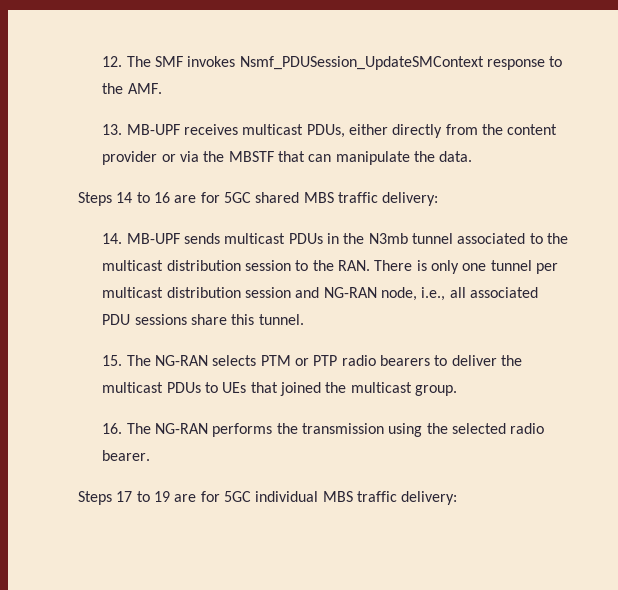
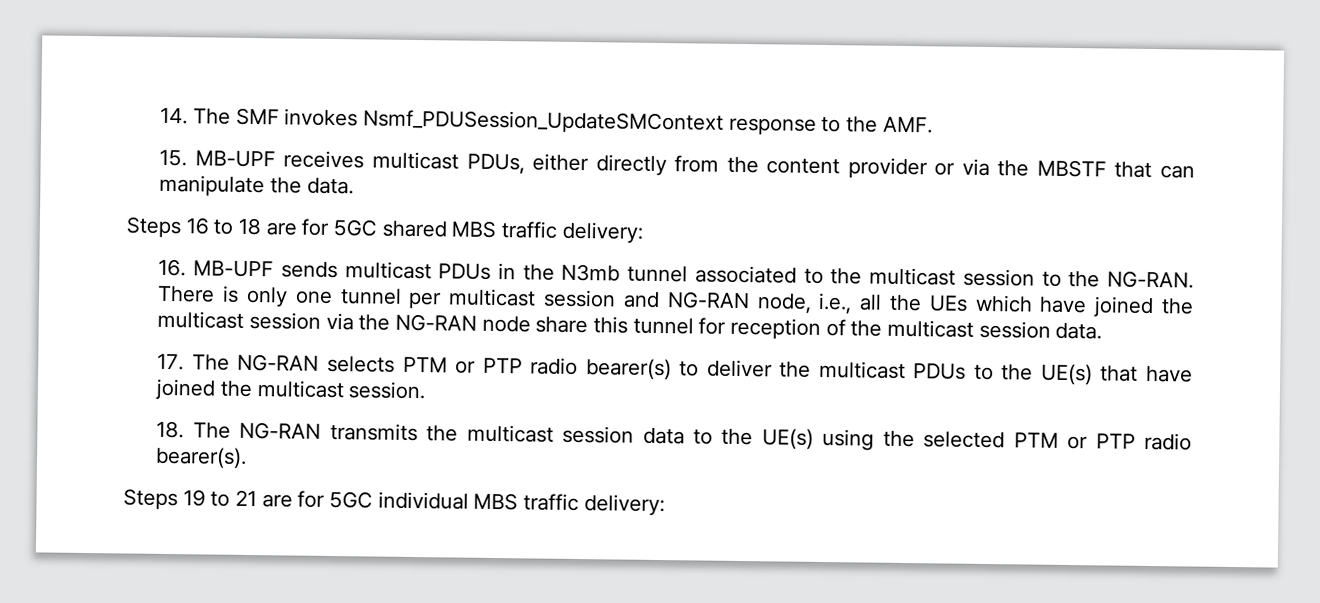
- 12. The SMF invokes Nsmf_PDUSession_UpdateSMContext response to the AMF.
+ 14. The SMF invokes Nsmf_PDUSession_UpdateSMContext response to the AMF.
- 13. MB-UPF receives multicast PDUs, either directly from the content provider or via the MBSTF that can manipulate the data.
+ 15. MB-UPF receives multicast PDUs, either directly from the content provider or via the MBSTF that can manipulate the data.
- Steps 14 to 16 are for 5GC shared MBS traffic delivery:
+ Steps 16 to 18 are for 5GC shared MBS traffic delivery:
- 14. MB-UPF sends multicast PDUs in the N3mb tunnel associated to the multicast distribution session to the RAN. There is only one tunnel per multicast distribution session and NG-RAN node, i.e., all associated PDU sessions share this tunnel.
- 15. The NG-RAN selects PTM or PTP radio bearers to deliver the multicast PDUs to UEs that joined the multicast group.
- 16. The NG-RAN performs the transmission using the selected radio bearer.
- Steps 17 to 19 are for 5GC individual MBS traffic delivery:
+ 16. MB-UPF sends multicast PDUs in the N3mb tunnel associated to the multicast session to the NG-RAN. There is only one tunnel per multicast session and NG-RAN node, i.e., all the UEs which have joined the multicast session via the NG-RAN node share this tunnel for reception of the multicast session data.
+ 17. The NG-RAN selects PTM or PTP radio bearer(s) to deliver the multicast PDUs to the UE(s) that have joined the multicast session.
+ 18. The NG-RAN transmits the multicast session data to the UE(s) using the selected PTM or PTP radio bearer(s).
+ Steps 19 to 21 are for 5GC individual MBS traffic delivery:

